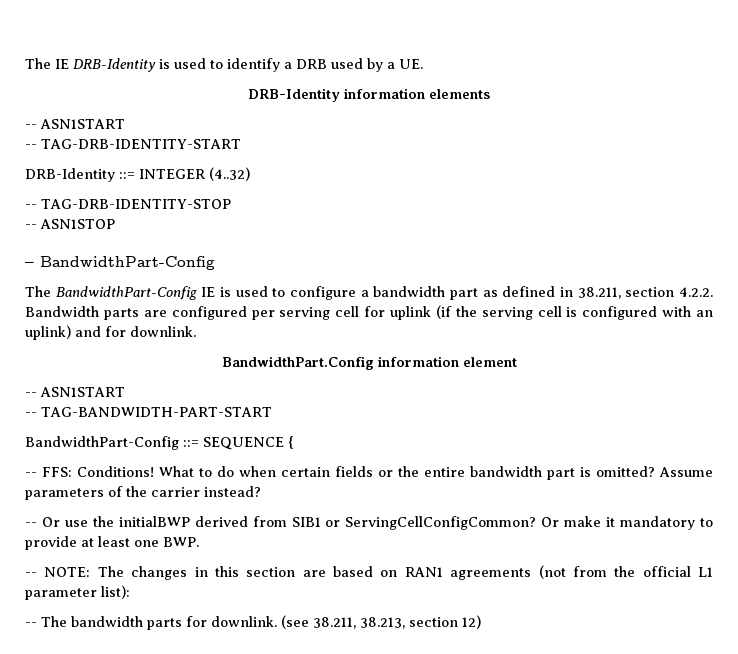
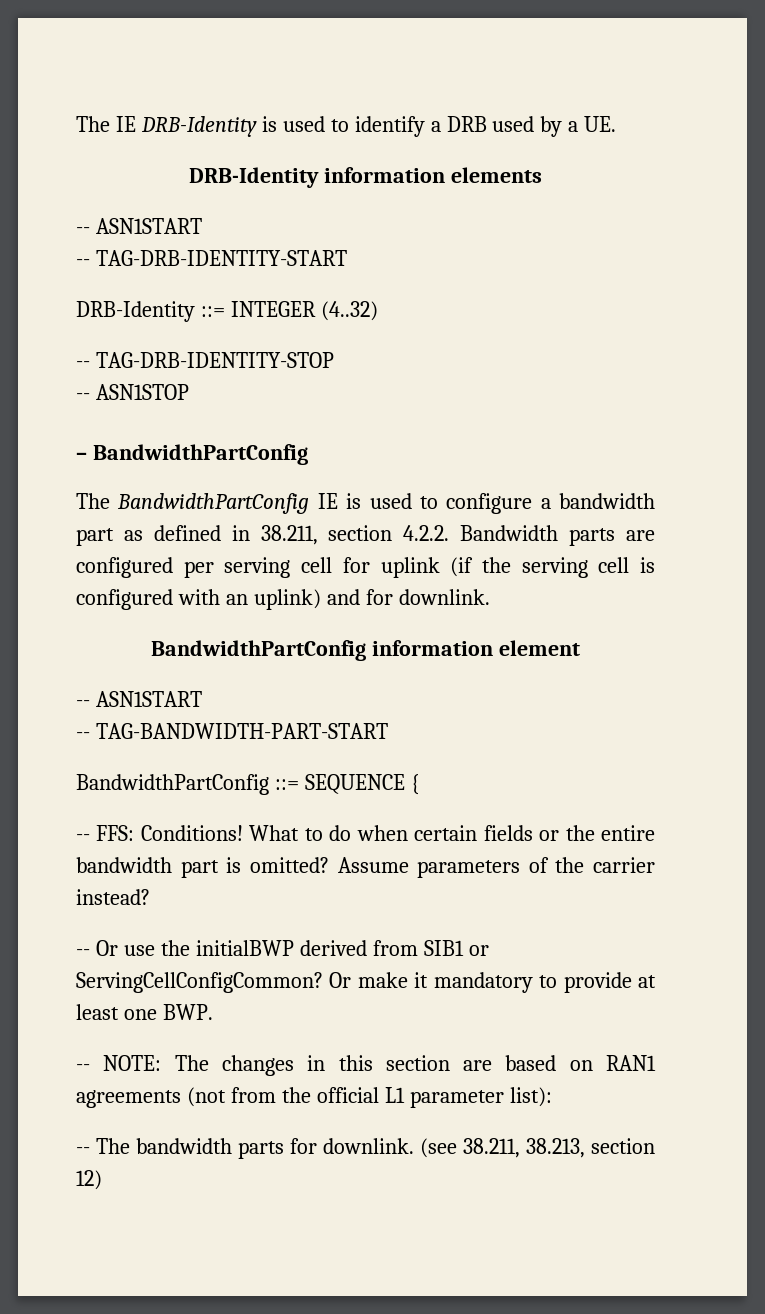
- – BandwidthPart-Config
- The BandwidthPart-Config IE is used to configure a bandwidth part as defined in 38.211, section 4.2.2. Bandwidth parts are configured per serving cell for uplink (if the serving cell is configured with an uplink) and for downlink.
+ – BandwidthPartConfig
+ The BandwidthPartConfig IE is used to configure a bandwidth part as defined in 38.211, section 4.2.2. Bandwidth parts are configured per serving cell for uplink (if the serving cell is configured with an uplink) and for downlink.
- BandwidthPart.Config information element
+ BandwidthPartConfig information element
- BandwidthPart-Config ::= SEQUENCE {
+ BandwidthPartConfig ::= SEQUENCE {

